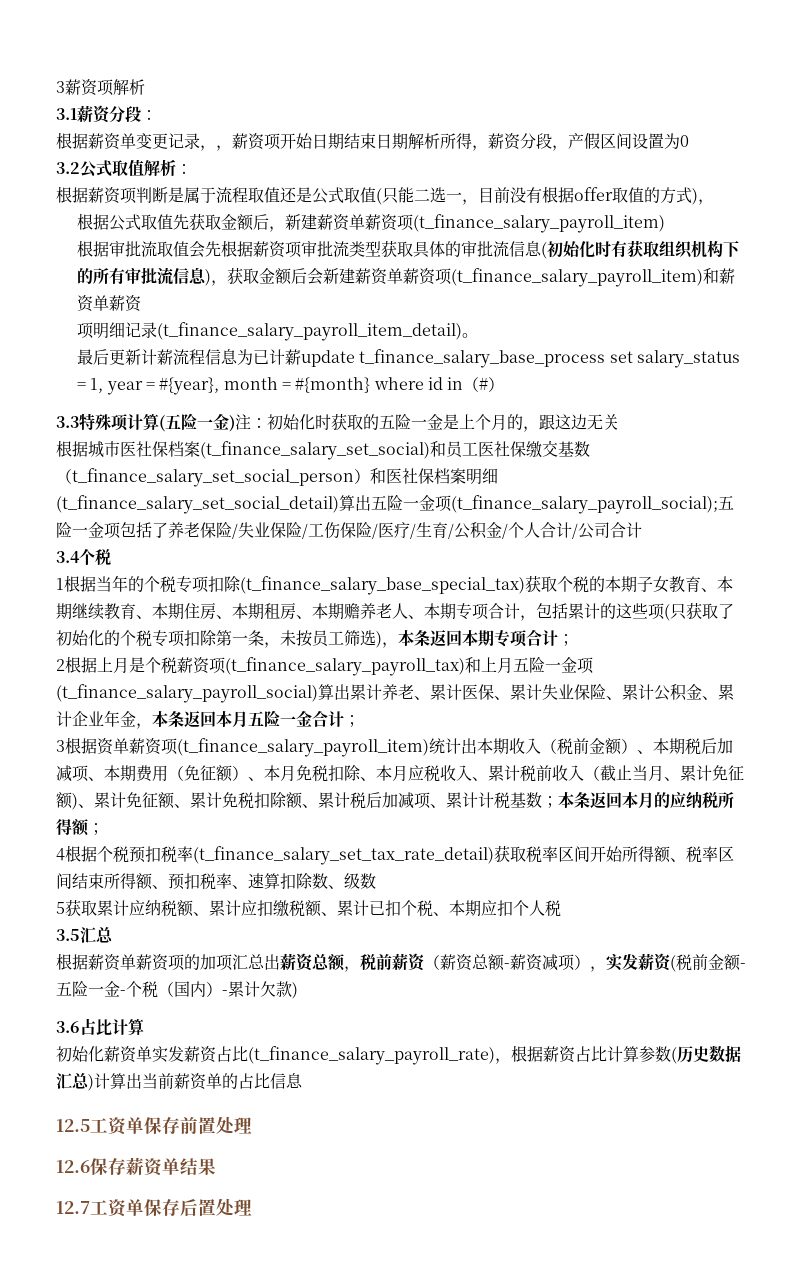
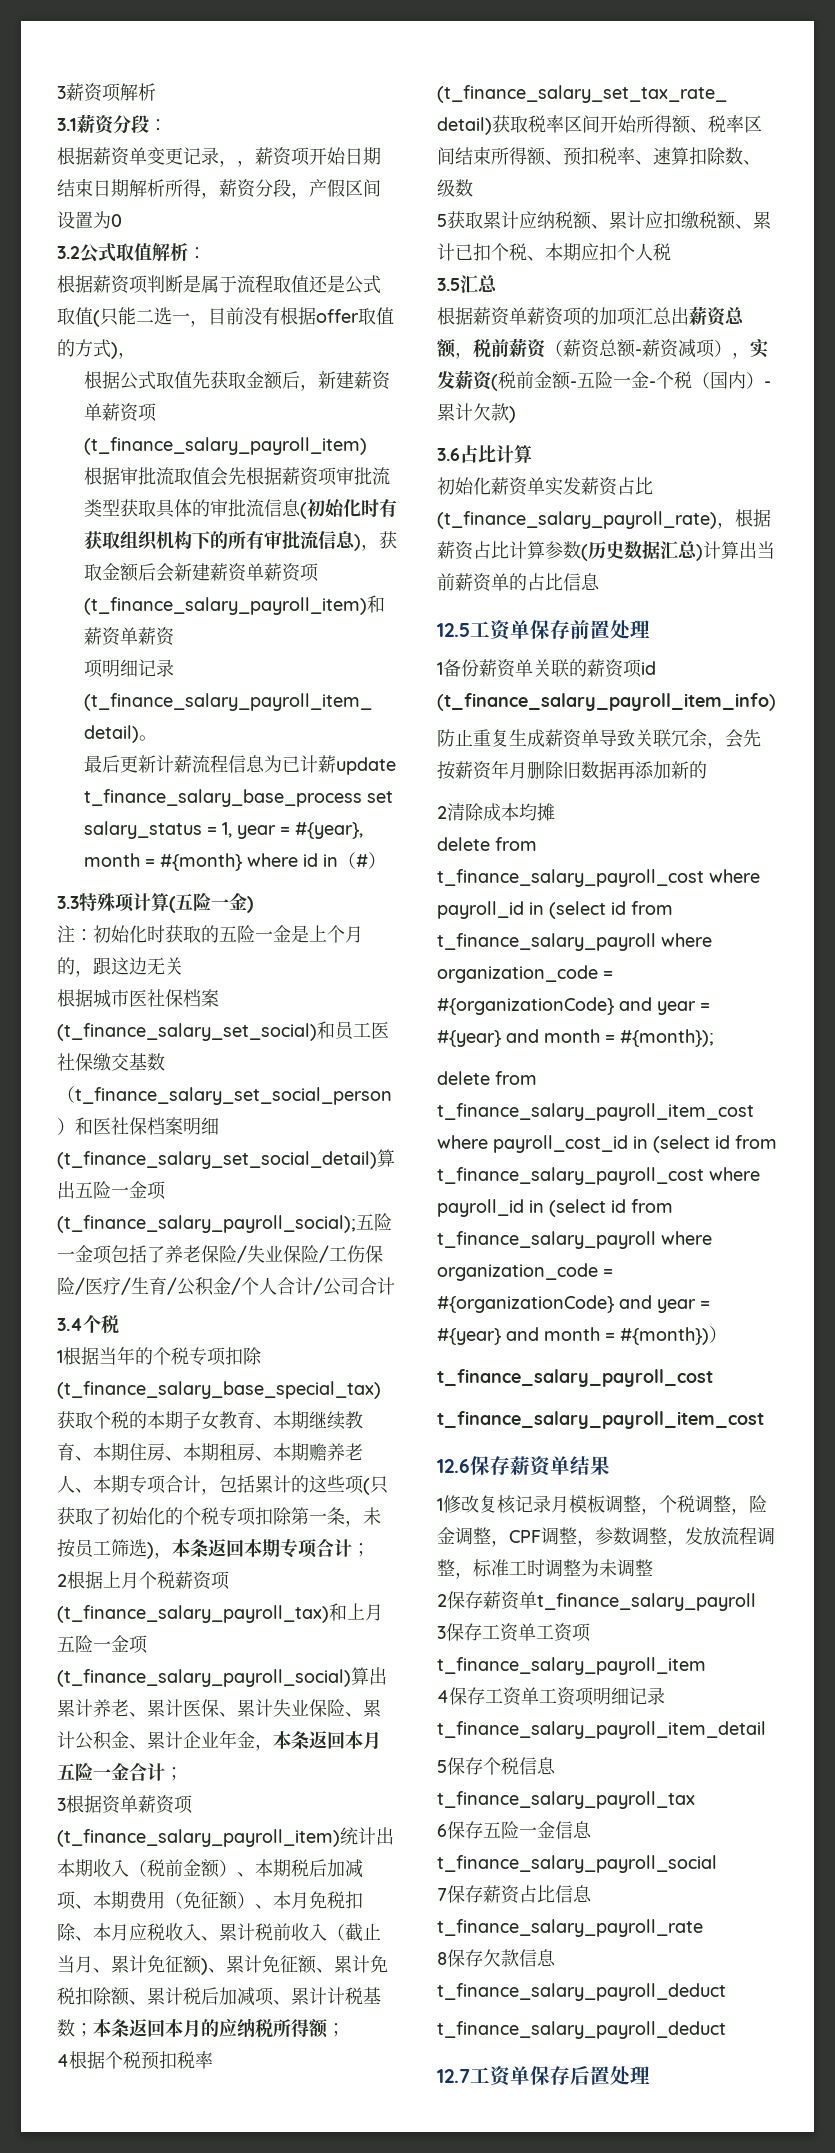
- 3.3特殊项计算(五险一金)注：初始化时获取的五险一金是上个月的，跟这边无关
+ 3.3特殊项计算(五险一金)
+ 注：初始化时获取的五险一金是上个月的，跟这边无关
- 2根据上月是个税薪资项(t_finance_salary_payroll_tax)和上月五险一金项(t_finance_salary_payroll_social)算出累计养老、累计医保、累计失业保险、累计公积金、累计企业年金，本条返回本月五险一金合计；
+ 2根据上月个税薪资项(t_finance_salary_payroll_tax)和上月五险一金项(t_finance_salary_payroll_social)算出累计养老、累计医保、累计失业保险、累计公积金、累计企业年金，本条返回本月五险一金合计；
+ 1备份薪资单关联的薪资项id (t_finance_salary_payroll_item_info)
+ 防止重复生成薪资单导致关联冗余，会先按薪资年月删除旧数据再添加新的
+ 2清除成本均摊
+ delete from t_finance_salary_payroll_cost where payroll_id in (select id from t_finance_salary_payroll where organization_code = #{organizationCode} and year = #{year} and month = #{month});
+ delete from t_finance_salary_payroll_item_cost where payroll_cost_id in (select id from t_finance_salary_payroll_cost where payroll_id in (select id from t_finance_salary_payroll where organization_code = #{organizationCode} and year = #{year} and month = #{month})）
+ t_finance_salary_payroll_cost
+ t_finance_salary_payroll_item_cost
+ 1修改复核记录月模板调整，个税调整，险金调整，CPF调整，参数调整，发放流程调整，标准工时调整为未调整
+ 2保存薪资单t_finance_salary_payroll
+ 3保存工资单工资项t_finance_salary_payroll_item
+ 4保存工资单工资项明细记录t_finance_salary_payroll_item_detail
+ 5保存个税信息t_finance_salary_payroll_tax
+ 6保存五险一金信息t_finance_salary_payroll_social
+ 7保存薪资占比信息t_finance_salary_payroll_rate
+ 8保存欠款信息t_finance_salary_payroll_deduct
+ t_finance_salary_payroll_deduct

